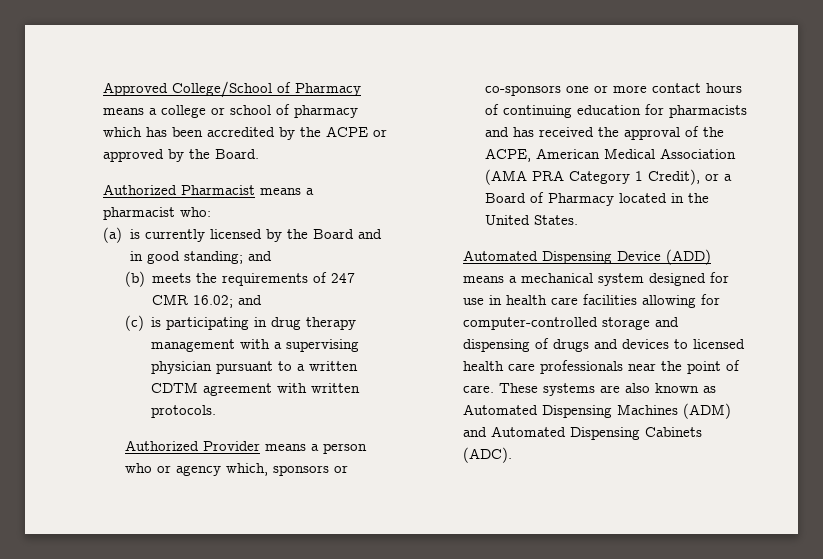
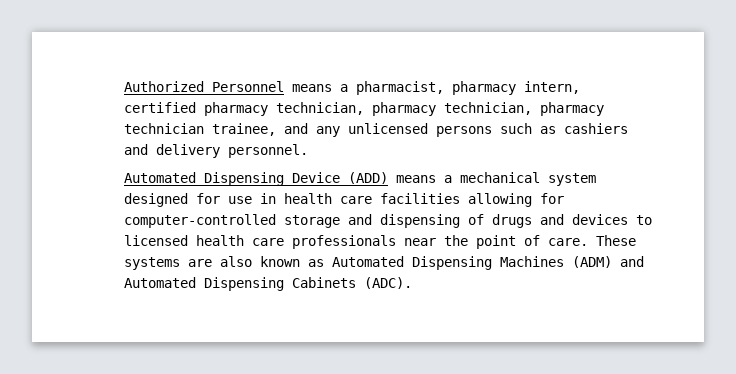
- Approved College/School of Pharmacy means a college or school of pharmacy which has been accredited by the ACPE or approved by the Board.
- Authorized Pharmacist means a pharmacist who:
- (a) is currently licensed by the Board and in good standing; and
- (b) meets the requirements of 247 CMR 16.02; and
- (c) is participating in drug therapy management with a supervising physician pursuant to a written CDTM agreement with written protocols.
- Authorized Provider means a person who or agency which, sponsors or co-sponsors one or more contact hours of continuing education for pharmacists and has received the approval of the ACPE, American Medical Association (AMA PRA Category 1 Credit), or a Board of Pharmacy located in the United States.
+ Authorized Personnel means a pharmacist, pharmacy intern, certified pharmacy technician, pharmacy technician, pharmacy technician trainee, and any unlicensed persons such as cashiers and delivery personnel.

